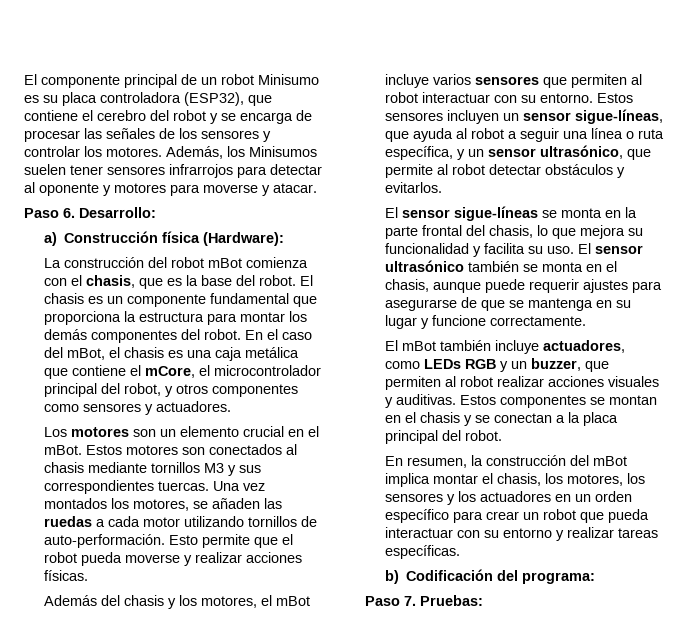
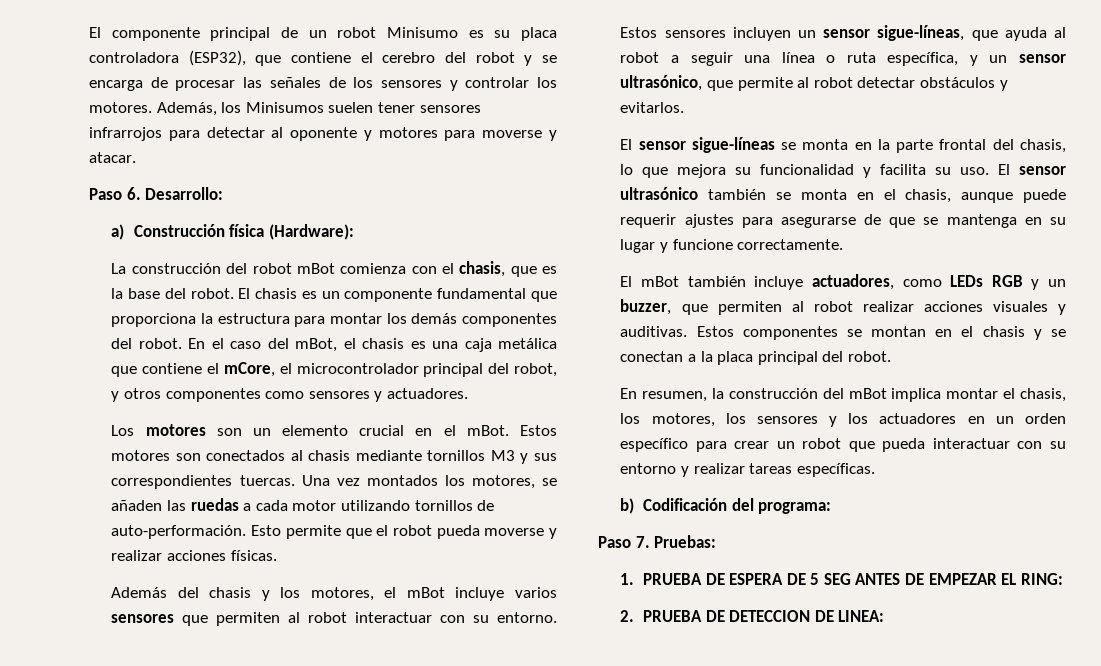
+ 1. PRUEBA DE ESPERA DE 5 SEG ANTES DE EMPEZAR EL RING:
+ 2. PRUEBA DE DETECCION DE LINEA:

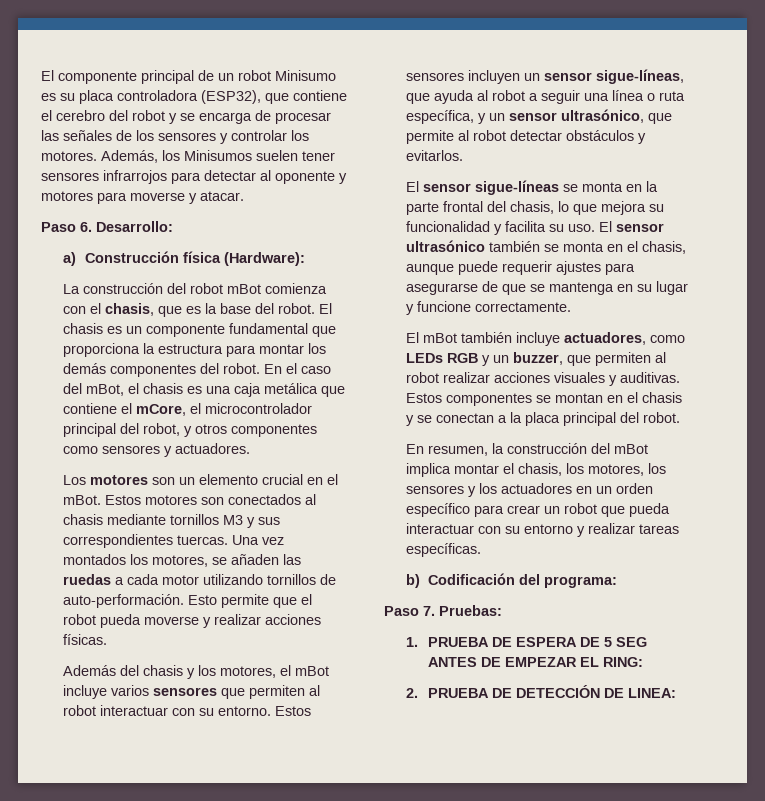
- 2. PRUEBA DE DETECCION DE LINEA:
+ 2. PRUEBA DE DETECCIÓN DE LINEA:

